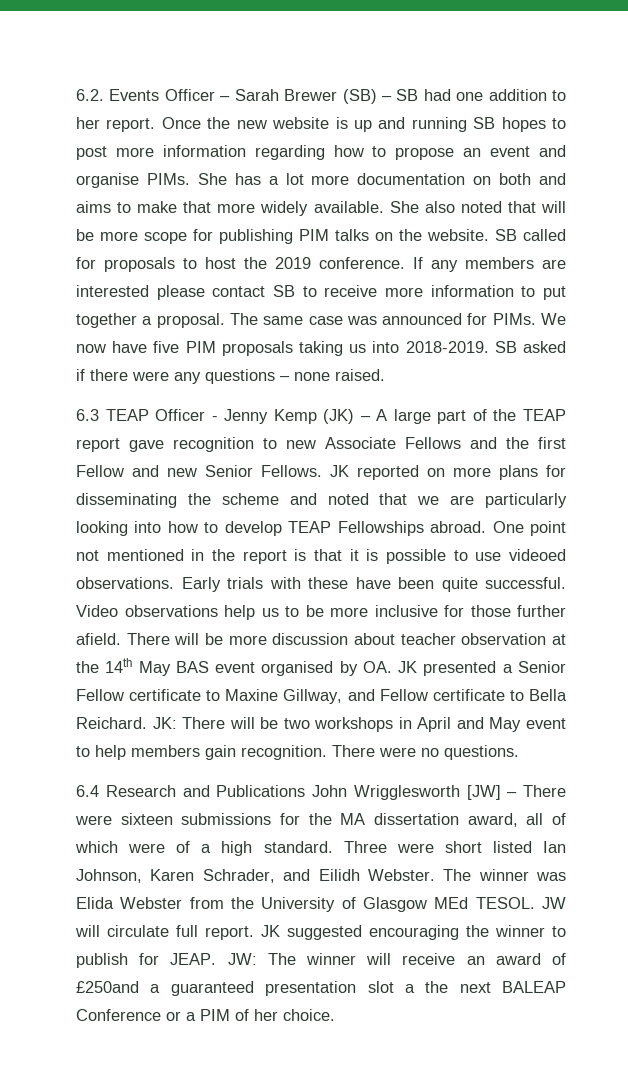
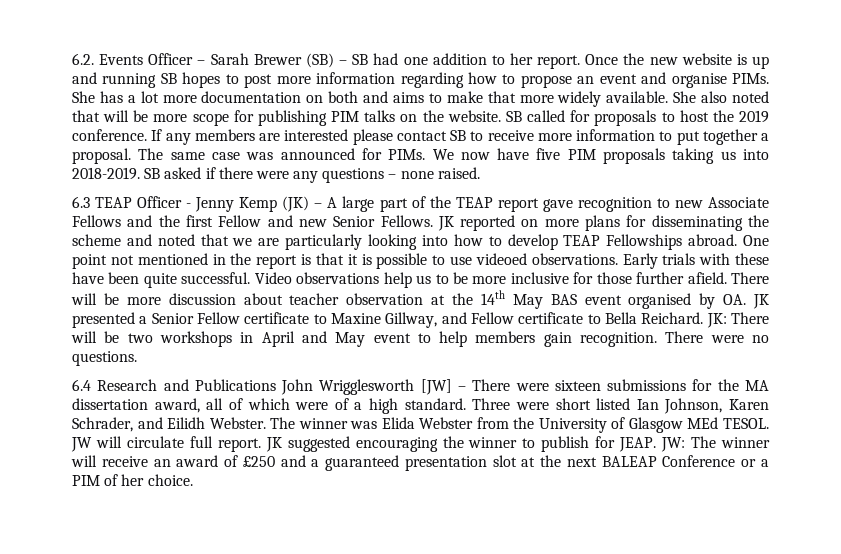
- JW: The winner will receive an award of £250and a guaranteed presentation slot a the next BALEAP Conference or a PIM of her choice.
+ JW: The winner will receive an award of £250 and a guaranteed presentation slot at the next BALEAP Conference or a PIM of her choice.

